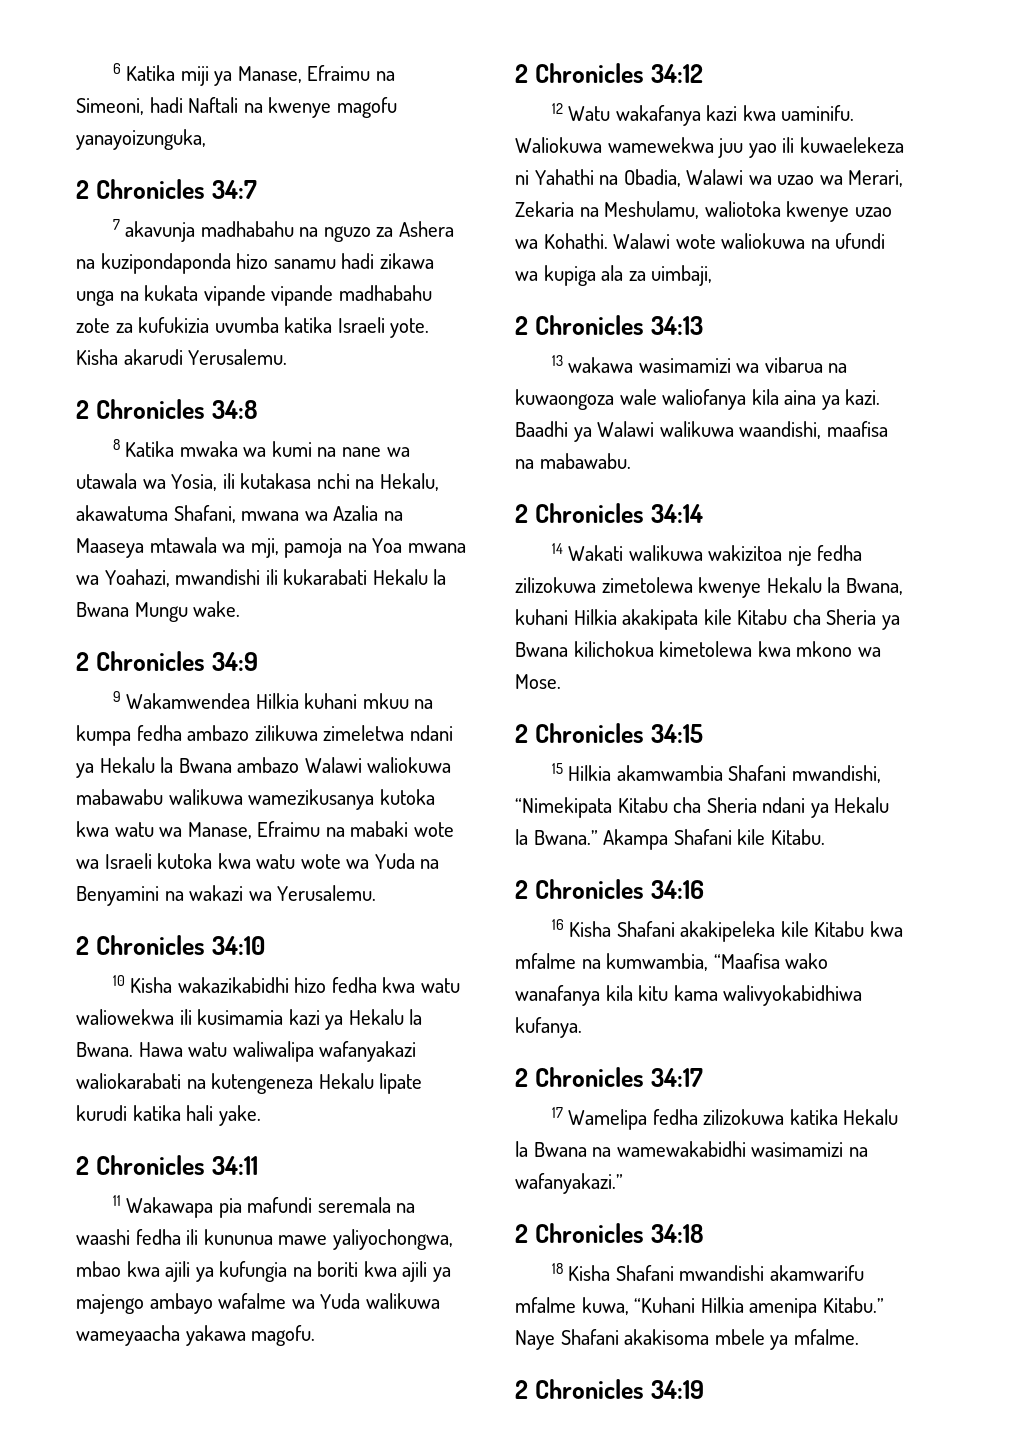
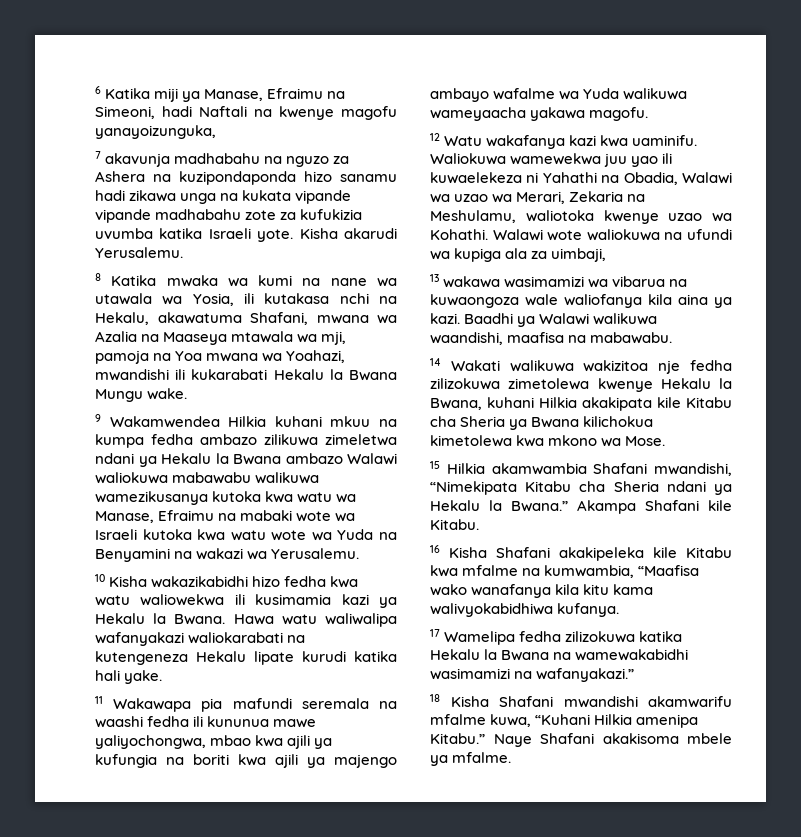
- 2 Chronicles 34:7
- 2 Chronicles 34:8
- 2 Chronicles 34:9
- 2 Chronicles 34:10
- 2 Chronicles 34:11
- 2 Chronicles 34:12
- 2 Chronicles 34:13
- 2 Chronicles 34:14
- 2 Chronicles 34:15
- 2 Chronicles 34:16
- 2 Chronicles 34:17
- 2 Chronicles 34:18
- 2 Chronicles 34:19

